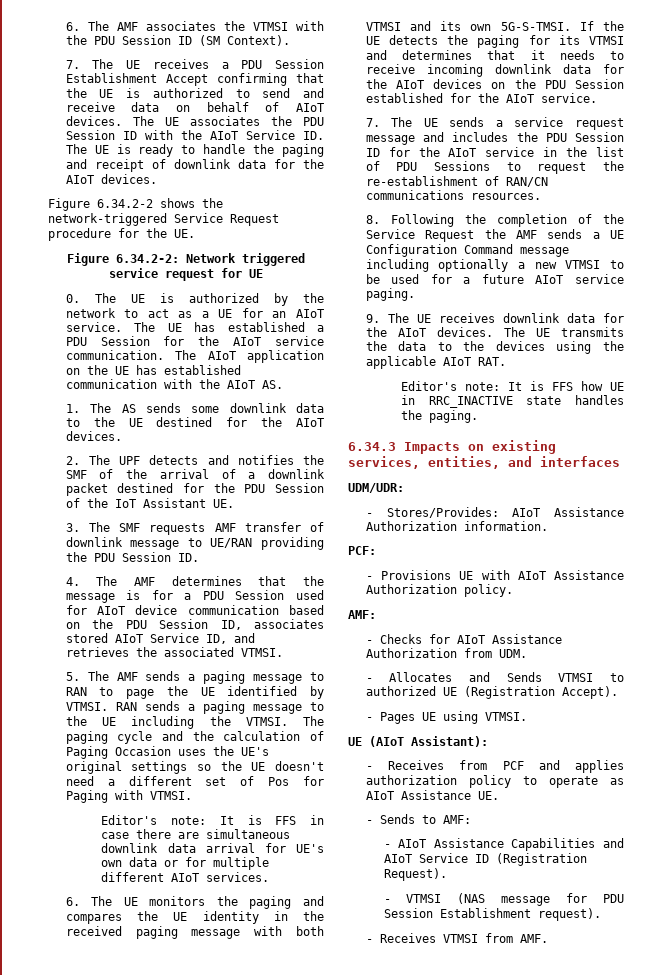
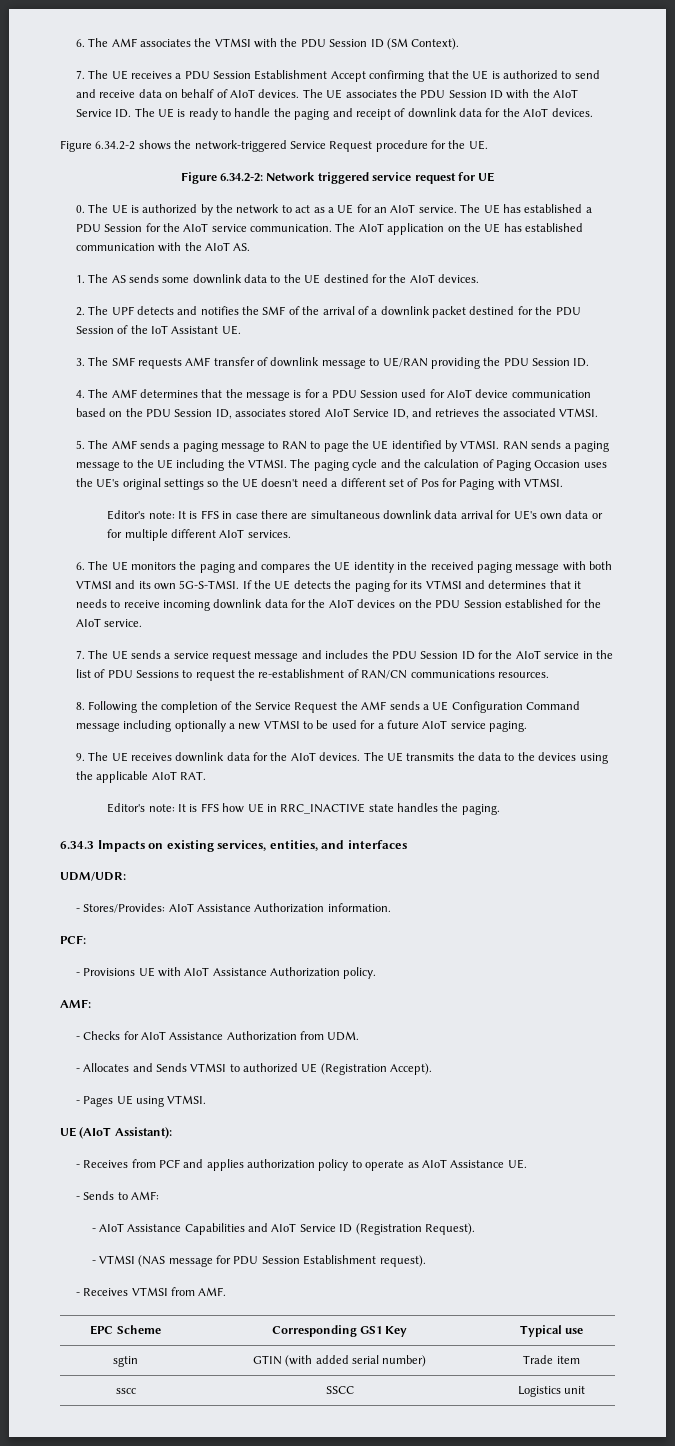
+ EPC Scheme | Corresponding GS1 Key | Typical use
+ sgtin | GTIN (with added serial number) | Trade item
+ sscc | SSCC | Logistics unit

